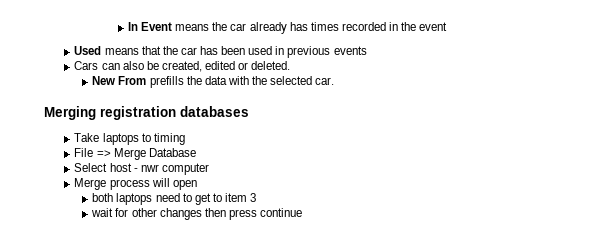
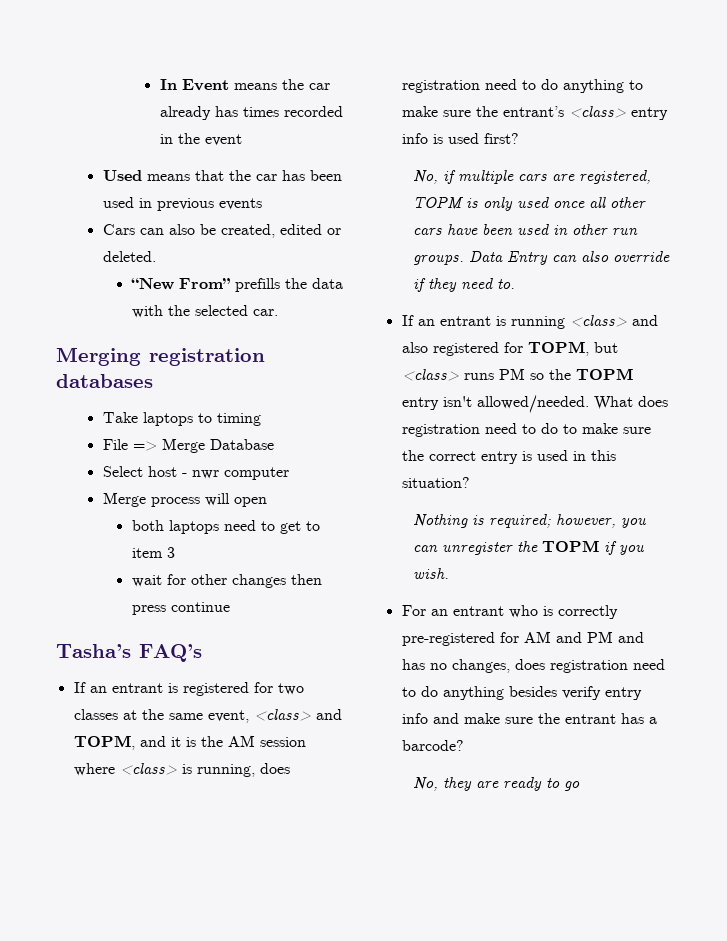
- New From prefills the data with the selected car.
+ “New From” prefills the data with the selected car.
+ Tasha’s FAQ’s
+ If an entrant is registered for two classes at the same event, <class> and TOPM, and it is the AM session where <class> is running, does registration need to do anything to make sure the entrant’s <class> entry info is used first?
+ No, if multiple cars are registered, TOPM is only used once all other cars have been used in other run groups. Data Entry can also override if they need to.
+ If an entrant is running <class> and also registered for TOPM, but <class> runs PM so the TOPM entry isn't allowed/needed. What does registration need to do to make sure the correct entry is used in this situation?
+ Nothing is required; however, you can unregister the TOPM if you wish.
+ For an entrant who is correctly pre-registered for AM and PM and has no changes, does registration need to do anything besides verify entry info and make sure the entrant has a barcode?
+ No, they are ready to go

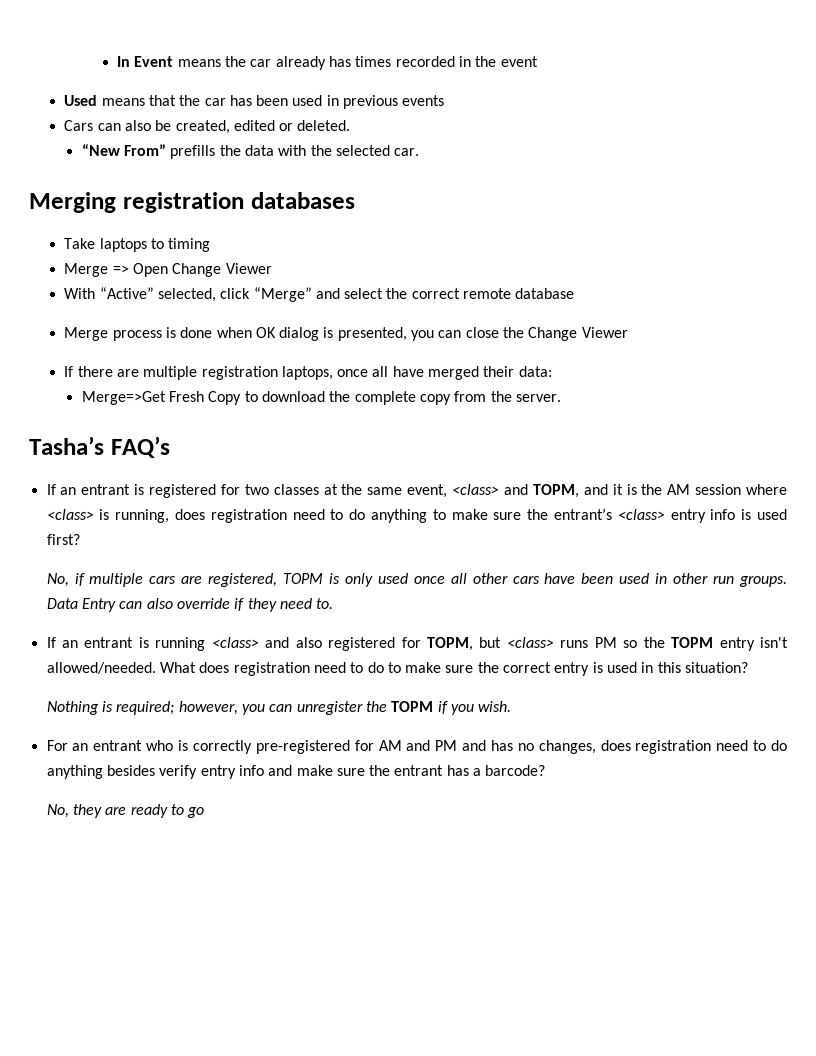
- File => Merge Database
- Select host - nwr computer
- Merge process will open
- both laptops need to get to item 3
- wait for other changes then press continue
+ Merge => Open Change Viewer
+ With “Active” selected, click “Merge” and select the correct remote database
+ Merge process is done when OK dialog is presented, you can close the Change Viewer
+ If there are multiple registration laptops, once all have merged their data:
+ Merge=>Get Fresh Copy to download the complete copy from the server.

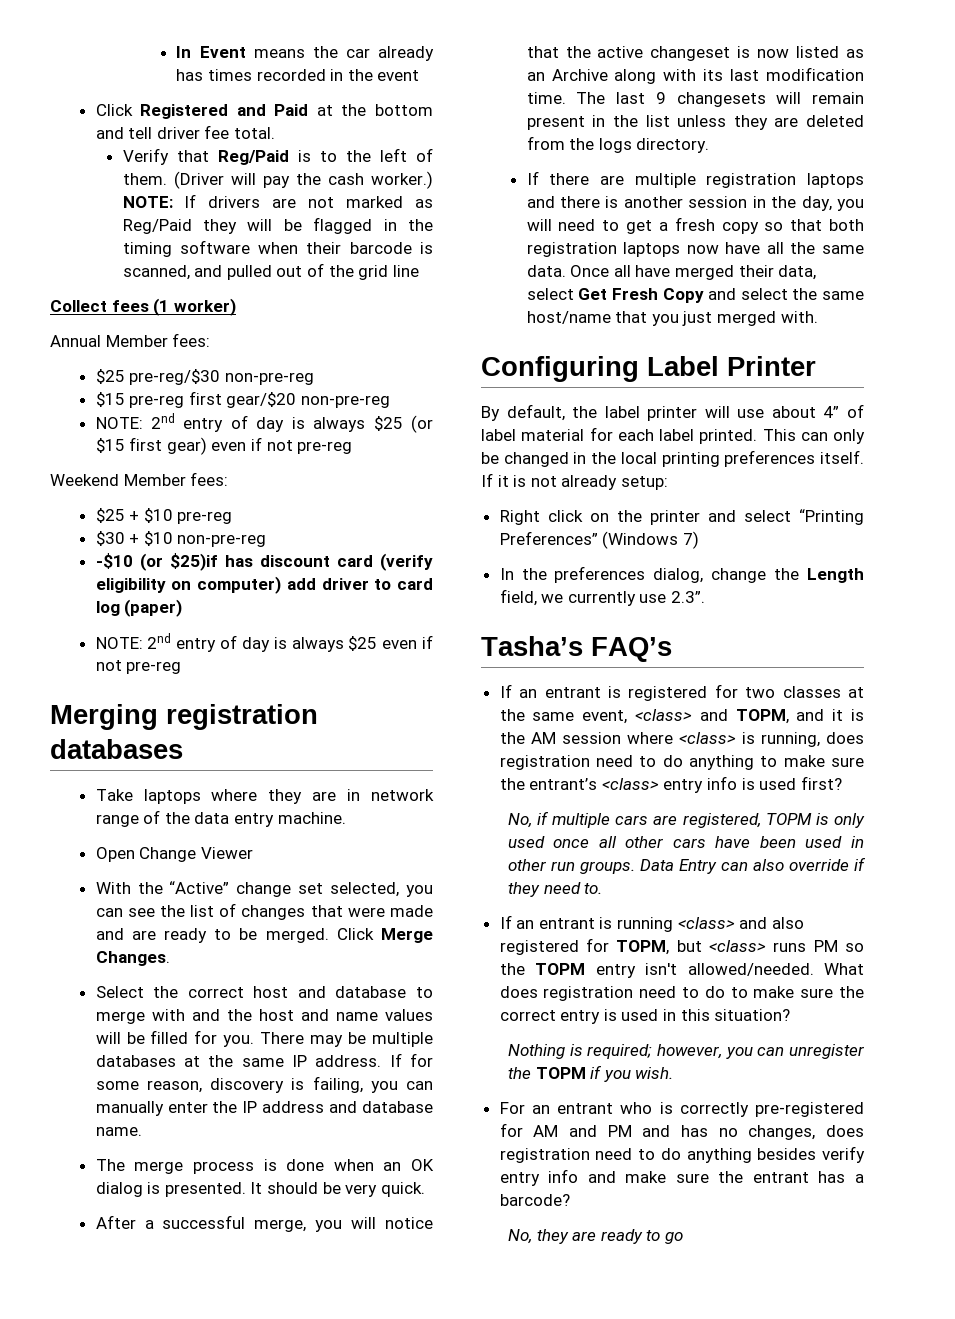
- Used means that the car has been used in previous events
- Cars can also be created, edited or deleted.
- “New From” prefills the data with the selected car.
+ Click Registered and Paid at the bottom and tell driver fee total.
+ Verify that Reg/Paid is to the left of them. (Driver will pay the cash worker.) NOTE: If drivers are not marked as Reg/Paid they will be flagged in the timing software when their barcode is scanned, and pulled out of the grid line
+ Collect fees (1 worker)
+ Annual Member fees:
+ $25 pre-reg/$30 non-pre-reg
+ $15 pre-reg first gear/$20 non-pre-reg
+ NOTE: 2nd entry of day is always $25 (or $15 first gear) even if not pre-reg
+ Weekend Member fees:
+ $25 + $10 pre-reg
+ $30 + $10 non-pre-reg
+ -$10 (or $25)if has discount card (verify eligibility on computer) add driver to card log (paper)
+ NOTE: 2nd entry of day is always $25 even if not pre-reg
- Take laptops to timing
- Merge => Open Change Viewer
- With “Active” selected, click “Merge” and select the correct remote database
- Merge process is done when OK dialog is presented, you can close the Change Viewer
+ Take laptops where they are in network range of the data entry machine.
+ Open Change Viewer
+ With the “Active” change set selected, you can see the list of changes that were made and are ready to be merged. Click Merge Changes.
+ Select the correct host and database to merge with and the host and name values will be filled for you. There may be multiple databases at the same IP address. If for some reason, discovery is failing, you can manually enter the IP address and database name.
+ The merge process is done when an OK dialog is presented. It should be very quick.
+ After a successful merge, you will notice that the active changeset is now listed as an Archive along with its last modification time. The last 9 changesets will remain present in the list unless they are deleted from the logs directory.
- If there are multiple registration laptops, once all have merged their data:
- Merge=>Get Fresh Copy to download the complete copy from the server.
+ If there are multiple registration laptops and there is another session in the day, you will need to get a fresh copy so that both registration laptops now have all the same data. Once all have merged their data, select Get Fresh Copy and select the same host/name that you just merged with.
+ Configuring Label Printer
+ By default, the label printer will use about 4” of label material for each label printed. This can only be changed in the local printing preferences itself. If it is not already setup:
+ Right click on the printer and select “Printing Preferences” (Windows 7)
+ In the preferences dialog, change the Length field, we currently use 2.3”.

